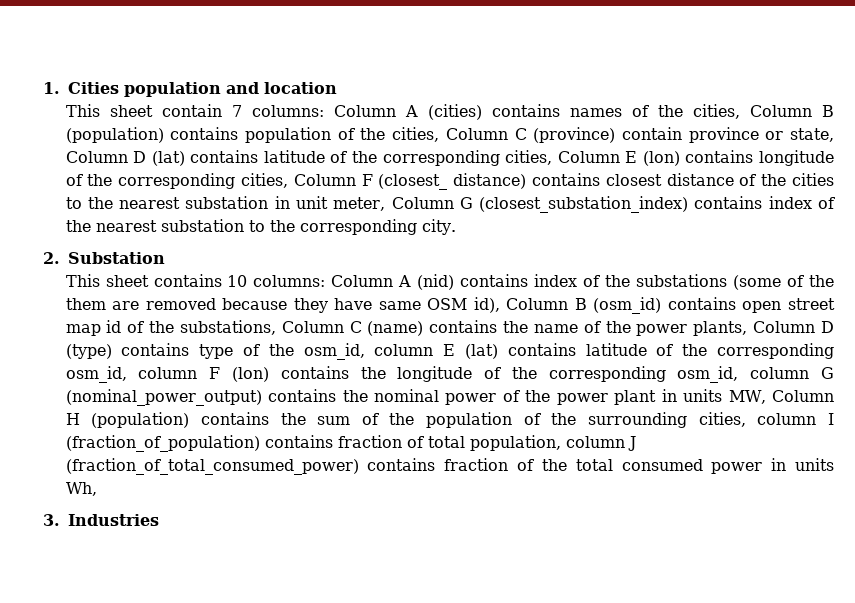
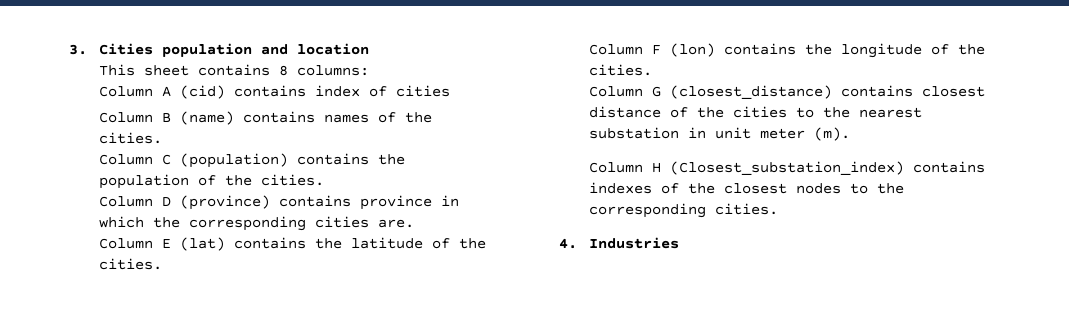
- 1. Cities population and location
+ 3. Cities population and location
- This sheet contain 7 columns: Column A (cities) contains names of the cities, Column B (population) contains population of the cities, Column C (province) contain province or state, Column D (lat) contains latitude of the corresponding cities, Column E (lon) contains longitude of the corresponding cities, Column F (closest_ distance) contains closest distance of the cities to the nearest substation in unit meter, Column G (closest_substation_index) contains index of the nearest substation to the corresponding city.
- 2. Substation
- This sheet contains 10 columns: Column A (nid) contains index of the substations (some of the them are removed because they have same OSM id), Column B (osm_id) contains open street map id of the substations, Column C (name) contains the name of the power plants, Column D (type) contains type of the osm_id, column E (lat) contains latitude of the corresponding osm_id, column F (lon) contains the longitude of the corresponding osm_id, column G (nominal_power_output) contains the nominal power of the power plant in units MW, Column H (population) contains the sum of the population of the surrounding cities, column I (fraction_of_population) contains fraction of total population, column J (fraction_of_total_consumed_power) contains fraction of the total consumed power in units Wh,
- 3. Industries
+ This sheet contains 8 columns:
+ Column A (cid) contains index of cities
+ Column B (name) contains names of the cities.
+ Column C (population) contains the population of the cities.
+ Column D (province) contains province in which the corresponding cities are.
+ Column E (lat) contains the latitude of the cities.
+ Column F (lon) contains the longitude of the cities.
+ Column G (closest_distance) contains closest distance of the cities to the nearest substation in unit meter (m).
+ Column H (Closest_substation_index) contains indexes of the closest nodes to the corresponding cities.
+ 4. Industries

